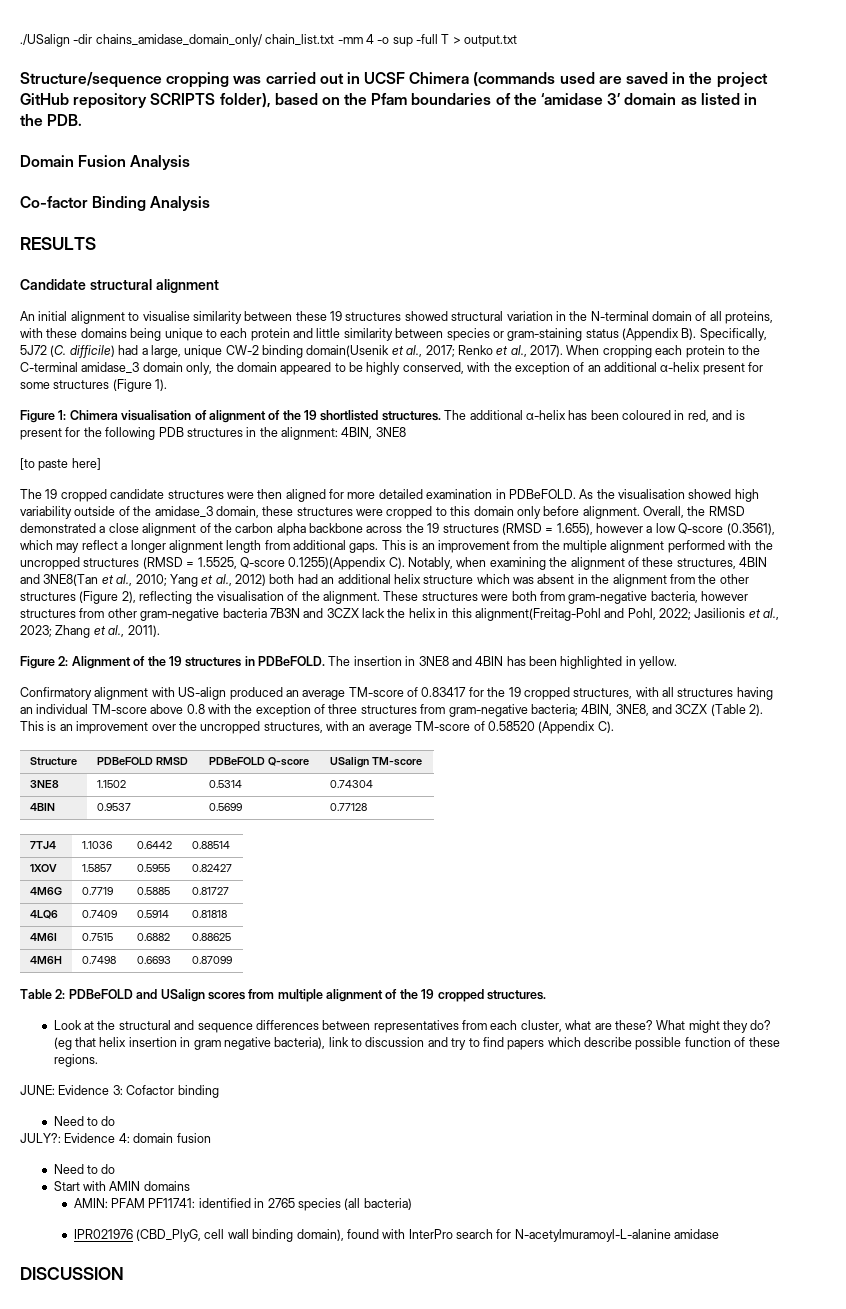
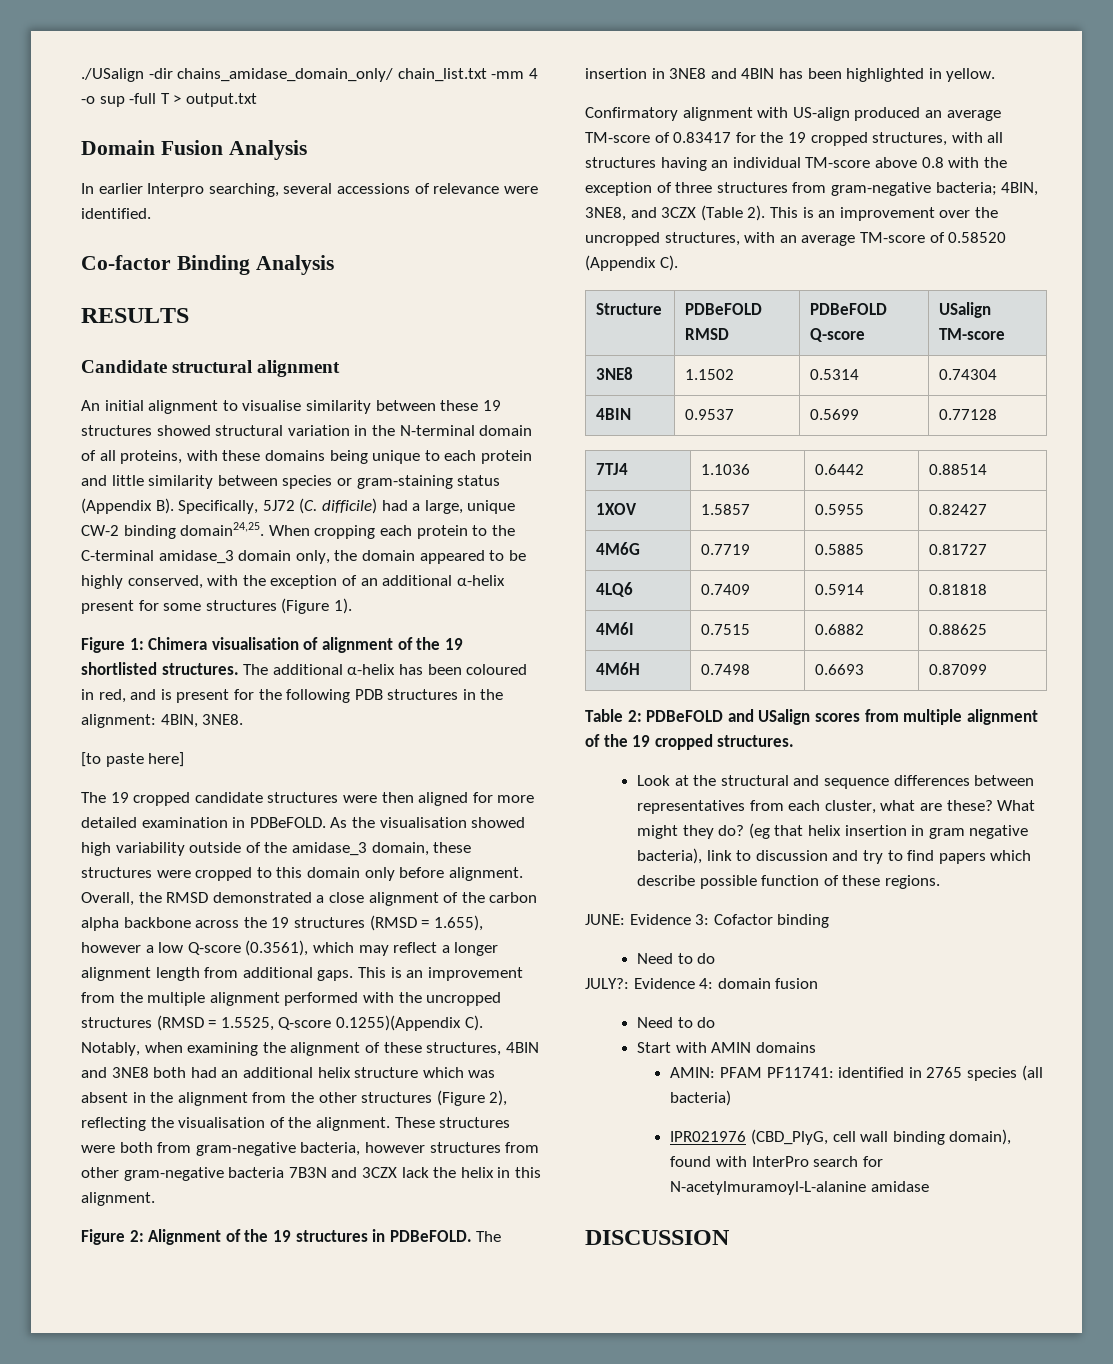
- Structure/sequence cropping was carried out in UCSF Chimera (commands used are saved in the project GitHub repository SCRIPTS folder), based on the Pfam boundaries of the ‘amidase 3’ domain as listed in the PDB.
  Domain Fusion Analysis
+ In earlier Interpro searching, several accessions of relevance were identified.
- An initial alignment to visualise similarity between these 19 structures showed structural variation in the N-terminal domain of all proteins, with these domains being unique to each protein and little similarity between species or gram-staining status (Appendix B). Specifically, 5J72 (C. difficile) had a large, unique CW-2 binding domain(Usenik et al., 2017; Renko et al., 2017).
+ An initial alignment to visualise similarity between these 19 structures showed structural variation in the N-terminal domain of all proteins, with these domains being unique to each protein and little similarity between species or gram-staining status (Appendix B). Specifically, 5J72 (C. difficile) had a large, unique CW-2 binding domain24,25.
- The additional α-helix has been coloured in red, and is present for the following PDB structures in the alignment: 4BIN, 3NE8
+ The additional α-helix has been coloured in red, and is present for the following PDB structures in the alignment: 4BIN, 3NE8.
- This is an improvement from the multiple alignment performed with the uncropped structures (RMSD = 1.5525, Q-score 0.1255)(Appendix C). Notably, when examining the alignment of these structures, 4BIN and 3NE8(Tan et al., 2010; Yang et al., 2012) both had an additional helix structure which was absent in the alignment from the other structures (Figure 2), reflecting the visualisation of the alignment.
+ This is an improvement from the multiple alignment performed with the uncropped structures (RMSD = 1.5525, Q-score 0.1255)(Appendix C). Notably, when examining the alignment of these structures, 4BIN and 3NE8 both had an additional helix structure which was absent in the alignment from the other structures (Figure 2), reflecting the visualisation of the alignment.
- These structures were both from gram-negative bacteria, however structures from other gram-negative bacteria 7B3N and 3CZX lack the helix in this alignment(Freitag-Pohl and Pohl, 2022; Jasilionis et al., 2023; Zhang et al., 2011).
+ These structures were both from gram-negative bacteria, however structures from other gram-negative bacteria 7B3N and 3CZX lack the helix in this alignment.

